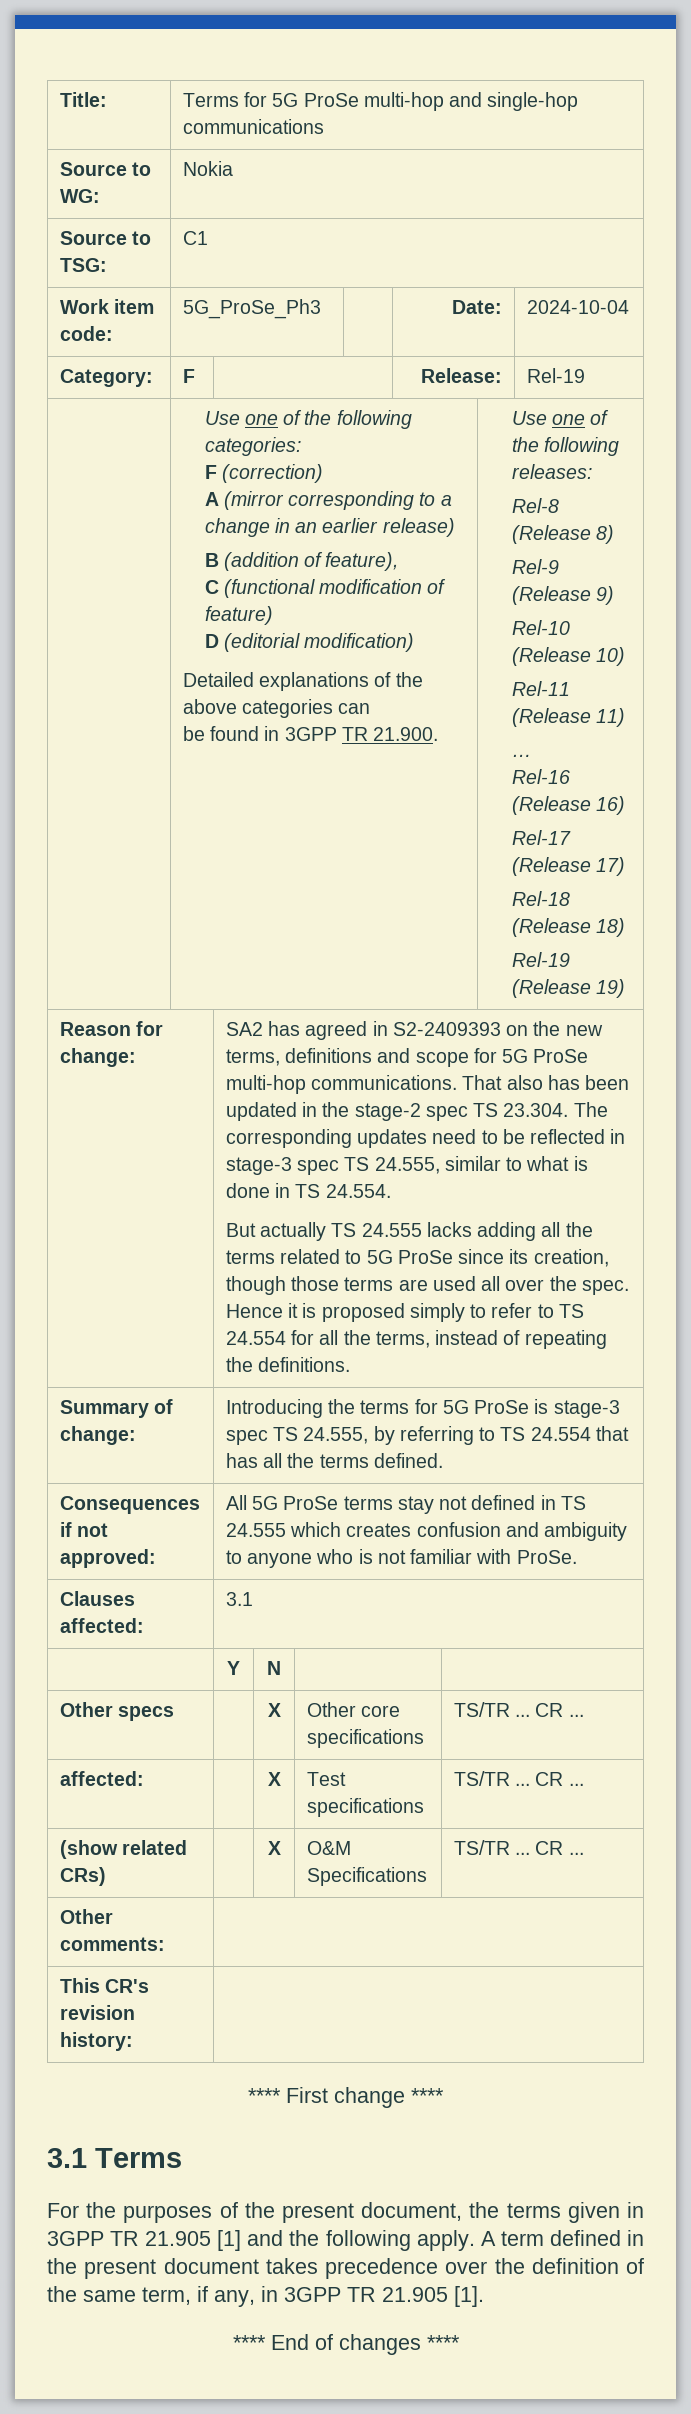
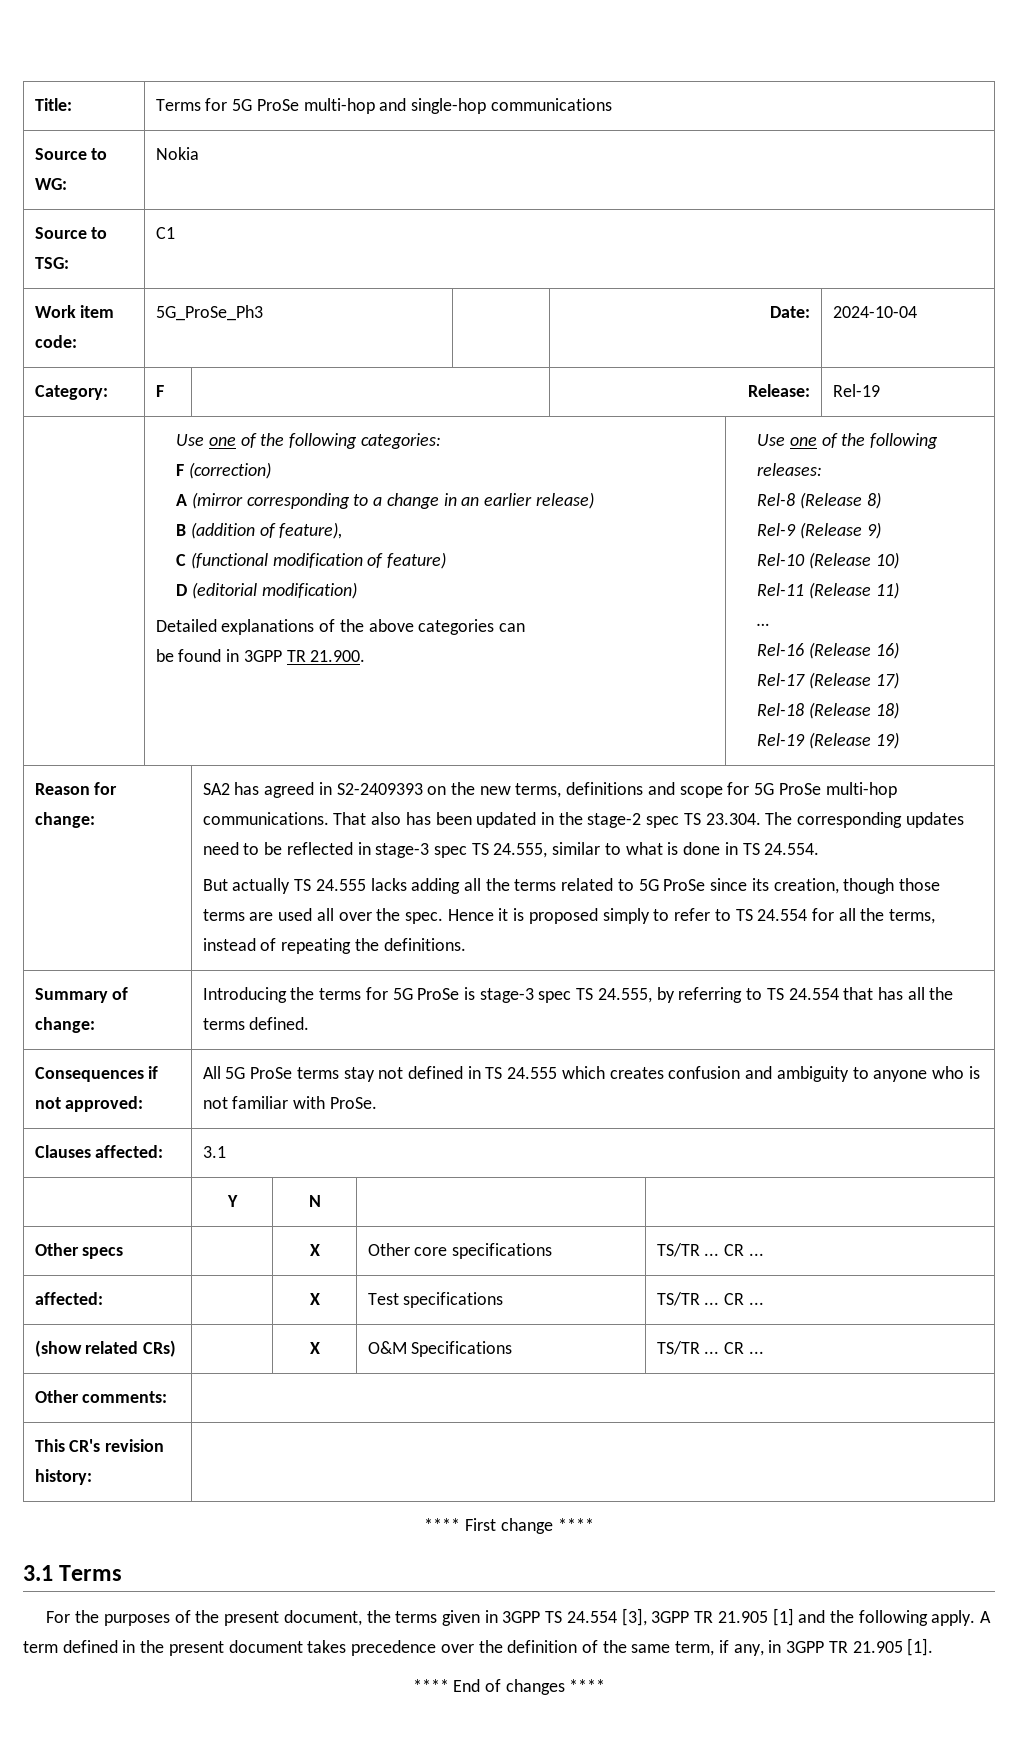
- For the purposes of the present document, the terms given in 3GPP TR 21.905 [1] and the following apply.
+ For the purposes of the present document, the terms given in 3GPP TS 24.554 [3], 3GPP TR 21.905 [1] and the following apply.

